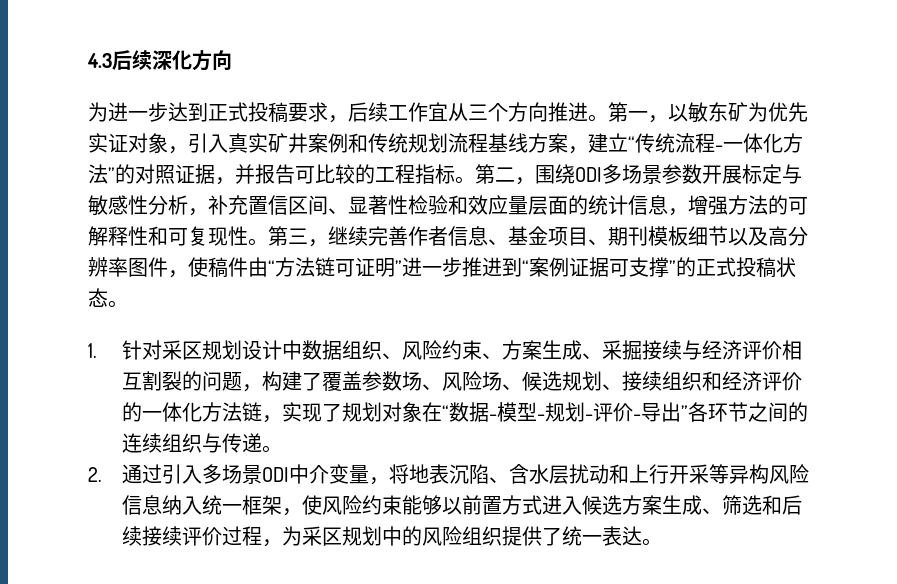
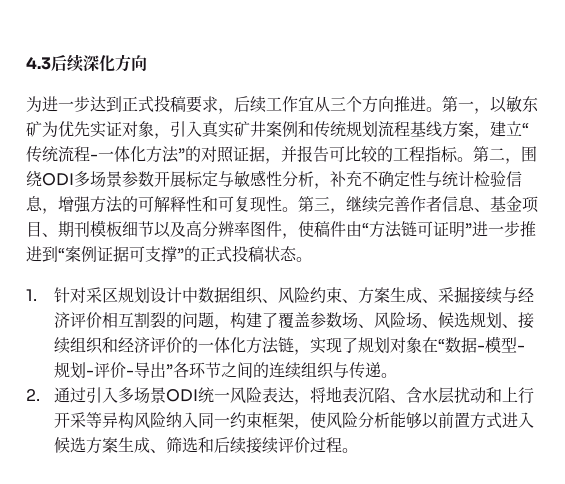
- 第二，围绕ODI多场景参数开展标定与敏感性分析，补充置信区间、显著性检验和效应量层面的统计信息，增强方法的可解释性和可复现性。
+ 第二，围绕ODI多场景参数开展标定与敏感性分析，补充不确定性与统计检验信息，增强方法的可解释性和可复现性。
- 2.通过引入多场景ODI中介变量，将地表沉陷、含水层扰动和上行开采等异构风险信息纳入统一框架，使风险约束能够以前置方式进入候选方案生成、筛选和后续接续评价过程，为采区规划中的风险组织提供了统一表达。
+ 2.通过引入多场景ODI统一风险表达，将地表沉陷、含水层扰动和上行开采等异构风险纳入同一约束框架，使风险分析能够以前置方式进入候选方案生成、筛选和后续接续评价过程。

